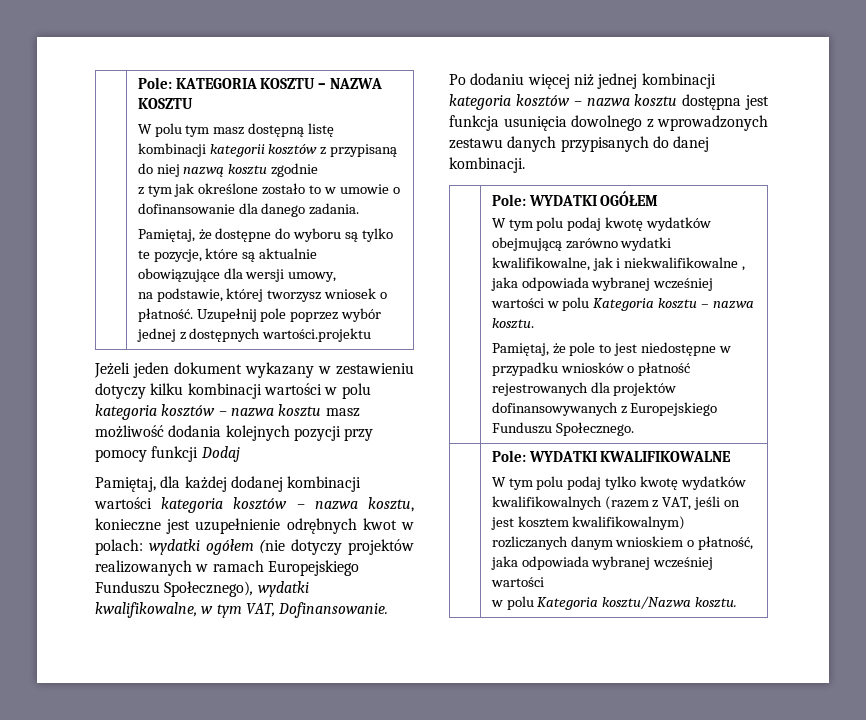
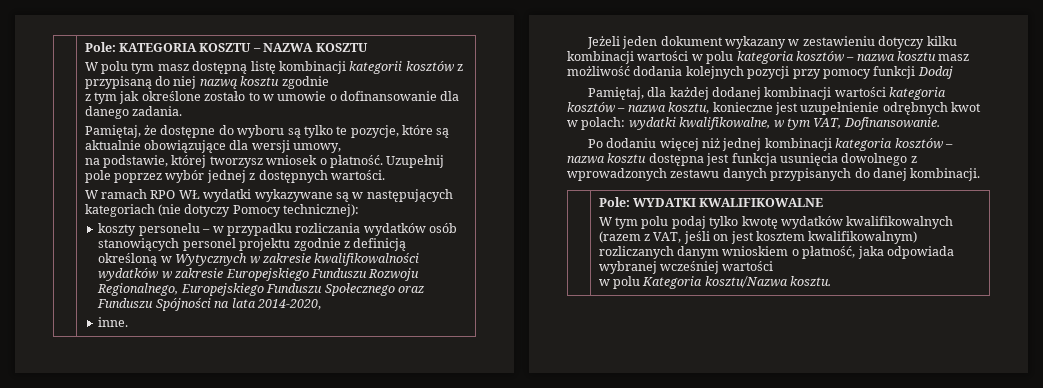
- Uzupełnij pole poprzez wybór jednej z dostępnych wartości.projektu
+ Uzupełnij pole poprzez wybór jednej z dostępnych wartości.
+ W ramach RPO WŁ wydatki wykazywane są w następujących kategoriach (nie dotyczy Pomocy technicznej):
+ koszty personelu – w przypadku rozliczania wydatków osób stanowiących personel projektu zgodnie z definicją określoną w Wytycznych w zakresie kwalifikowalności wydatków w zakresie Europejskiego Funduszu Rozwoju Regionalnego, Europejskiego Funduszu Społecznego oraz Funduszu Spójności na lata 2014-2020,
+ inne.
- Pamiętaj, dla każdej dodanej kombinacji wartości kategoria kosztów – nazwa kosztu, konieczne jest uzupełnienie odrębnych kwot w polach: wydatki ogółem (nie dotyczy projektów realizowanych w ramach Europejskiego Funduszu Społecznego), wydatki kwalifikowalne, w tym VAT, Dofinansowanie.
+ Pamiętaj, dla każdej dodanej kombinacji wartości kategoria kosztów – nazwa kosztu, konieczne jest uzupełnienie odrębnych kwot w polach: wydatki kwalifikowalne, w tym VAT, Dofinansowanie.
- Pole: WYDATKI OGÓŁEM
- W tym polu podaj kwotę wydatków obejmującą zarówno wydatki kwalifikowalne, jak i niekwalifikowalne , jaka odpowiada wybranej wcześniej wartości w polu Kategoria kosztu – nazwa kosztu.
- Pamiętaj, że pole to jest niedostępne w przypadku wniosków o płatność rejestrowanych dla projektów dofinansowywanych z Europejskiego Funduszu Społecznego.

